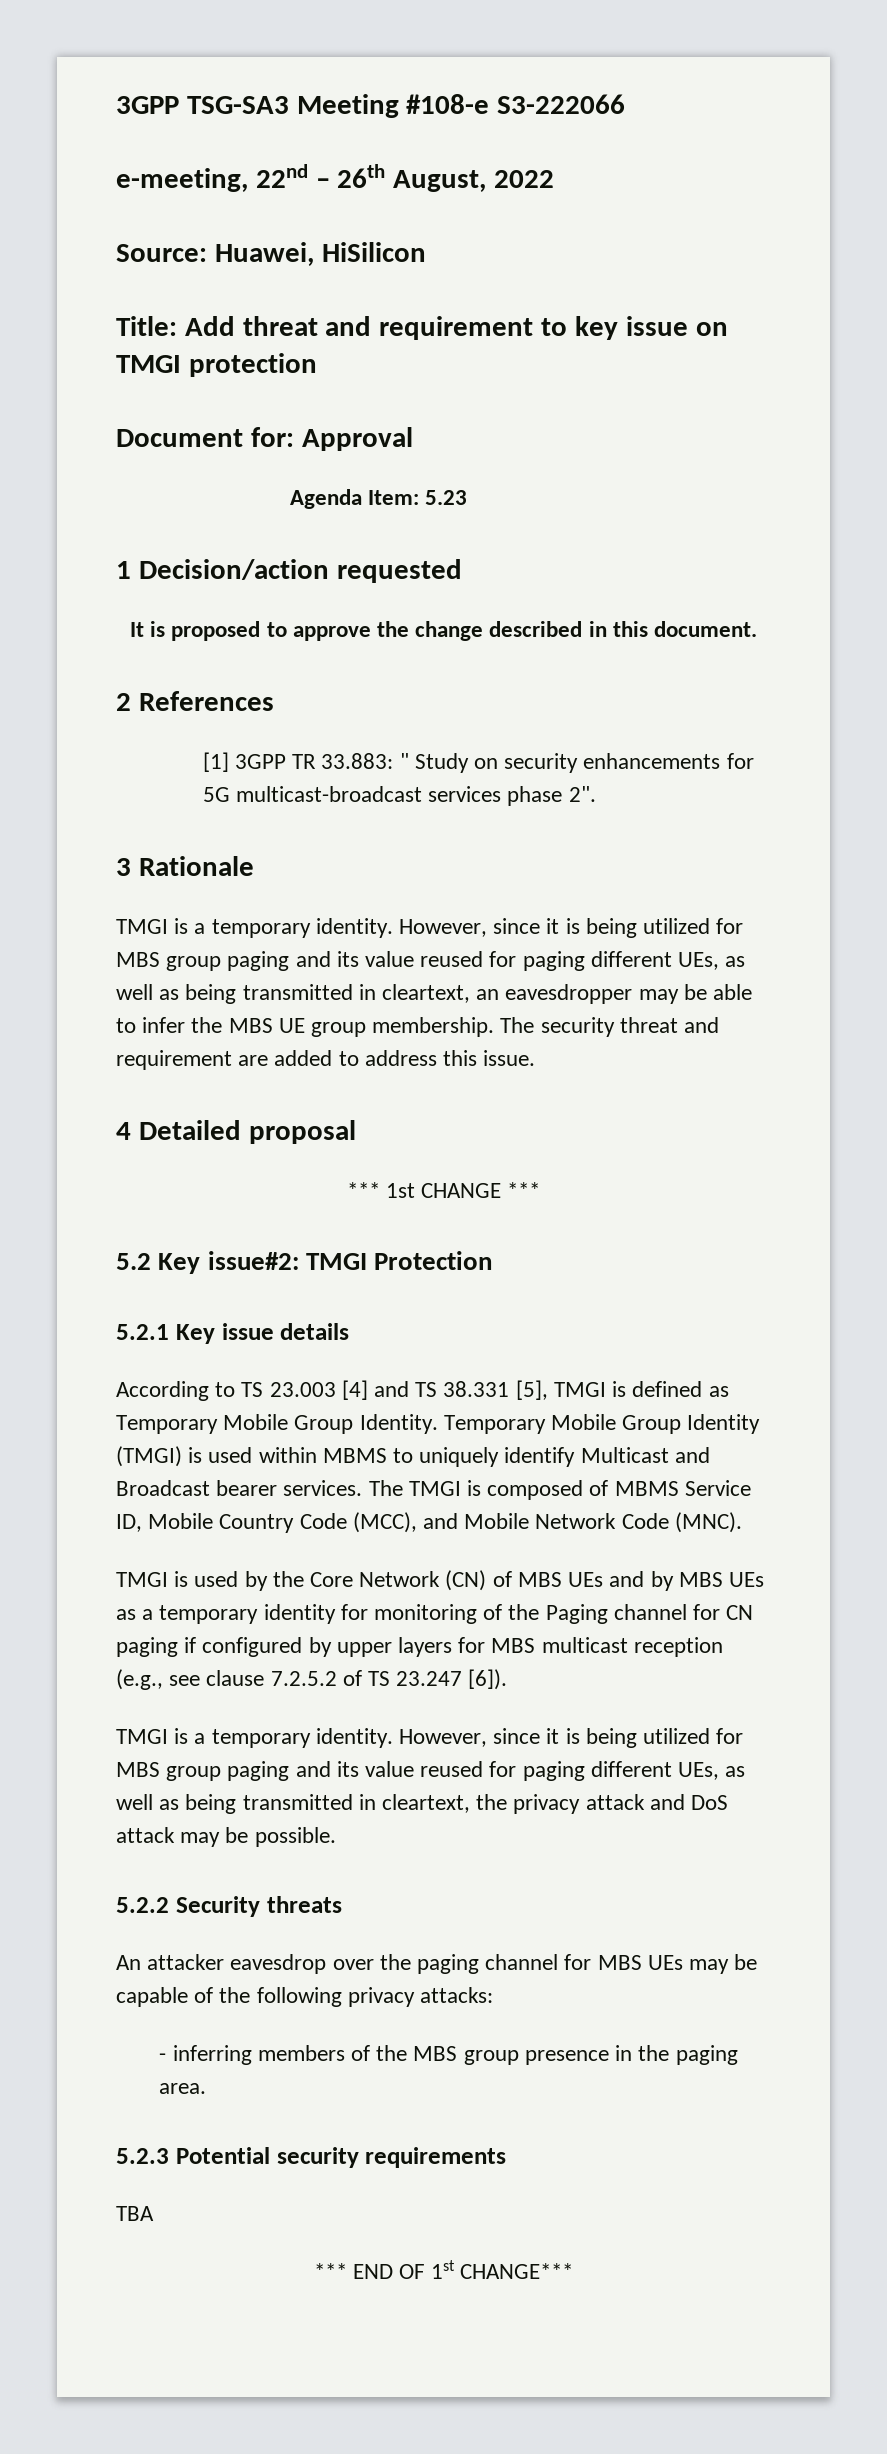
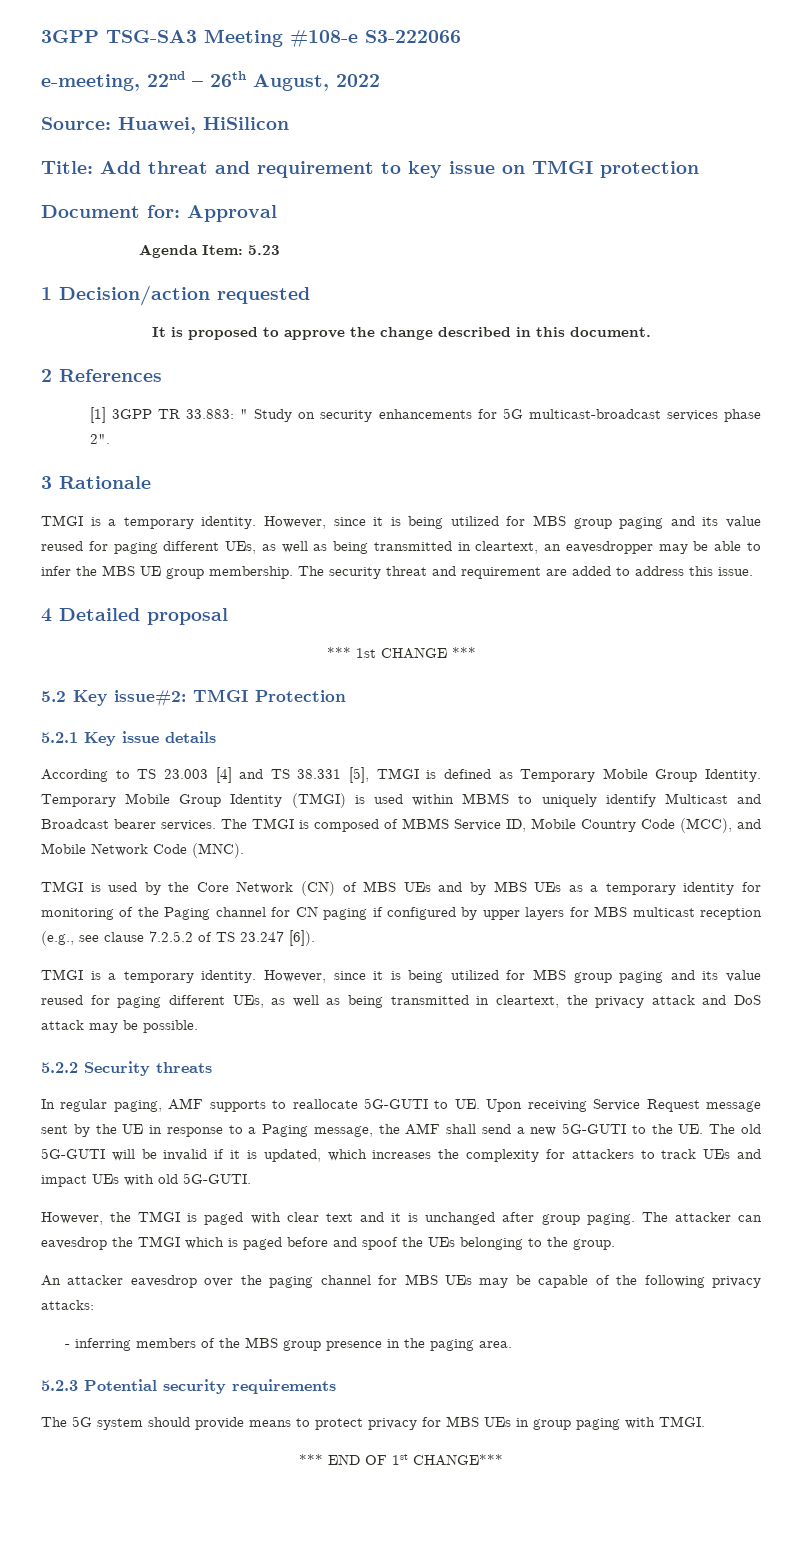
+ In regular paging, AMF supports to reallocate 5G-GUTI to UE. Upon receiving Service Request message sent by the UE in response to a Paging message, the AMF shall send a new 5G-GUTI to the UE. The old 5G-GUTI will be invalid if it is updated, which increases the complexity for attackers to track UEs and impact UEs with old 5G-GUTI.
+ However, the TMGI is paged with clear text and it is unchanged after group paging. The attacker can eavesdrop the TMGI which is paged before and spoof the UEs belonging to the group.
- TBA
+ The 5G system should provide means to protect privacy for MBS UEs in group paging with TMGI.

